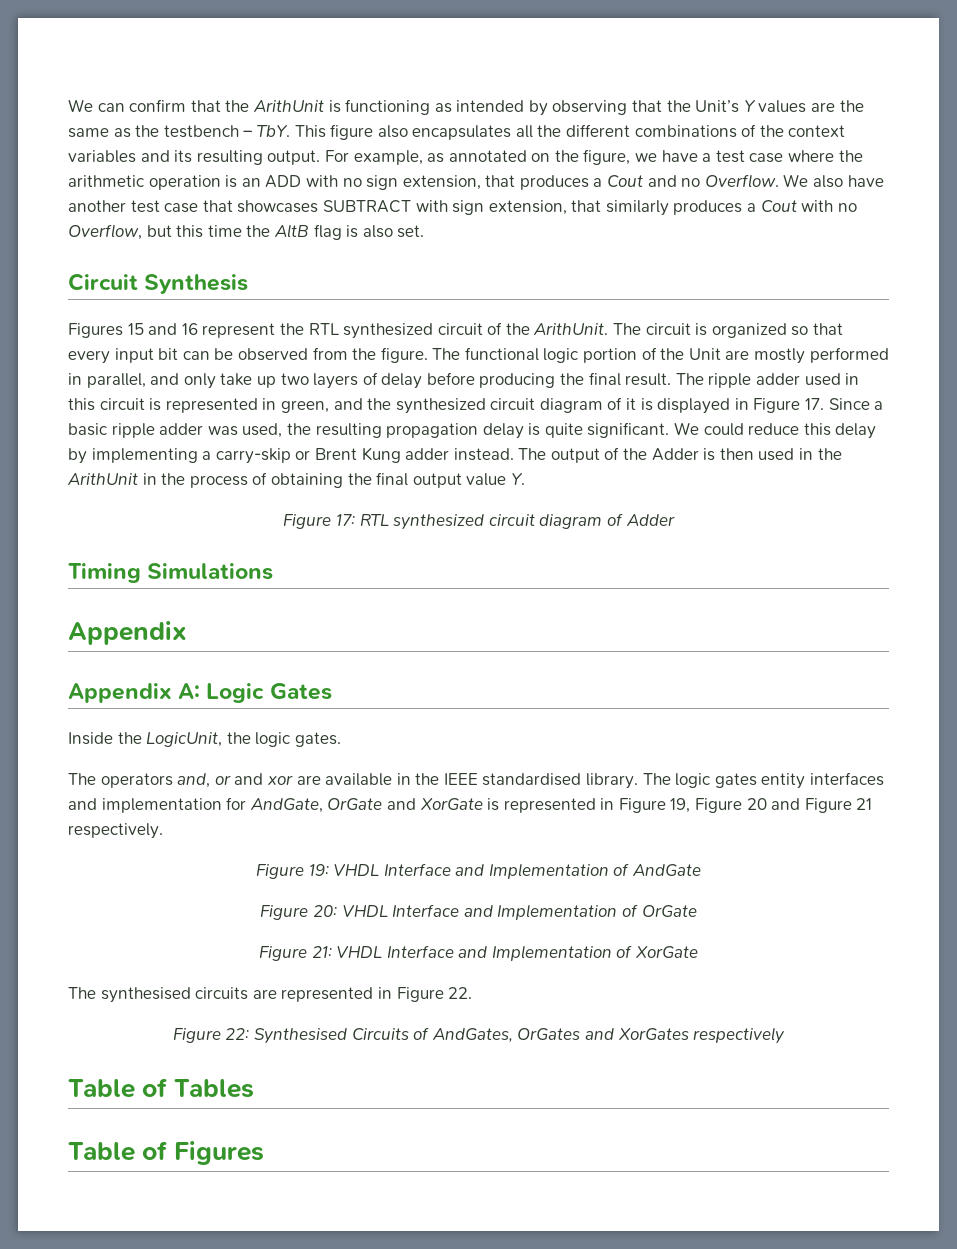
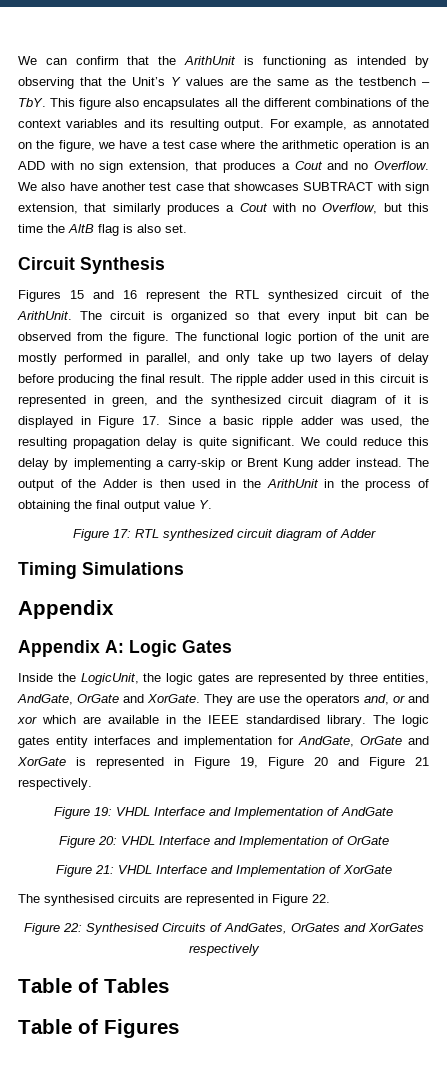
- The functional logic portion of the Unit are mostly performed in parallel, and only take up two layers of delay before producing the final result.
+ The functional logic portion of the unit are mostly performed in parallel, and only take up two layers of delay before producing the final result.
- Inside the LogicUnit, the logic gates.
- The operators and, or and xor are available in the IEEE standardised library.
+ Inside the LogicUnit, the logic gates are represented by three entities, AndGate, OrGate and XorGate. They are use the operators and, or and xor which are available in the IEEE standardised library.

